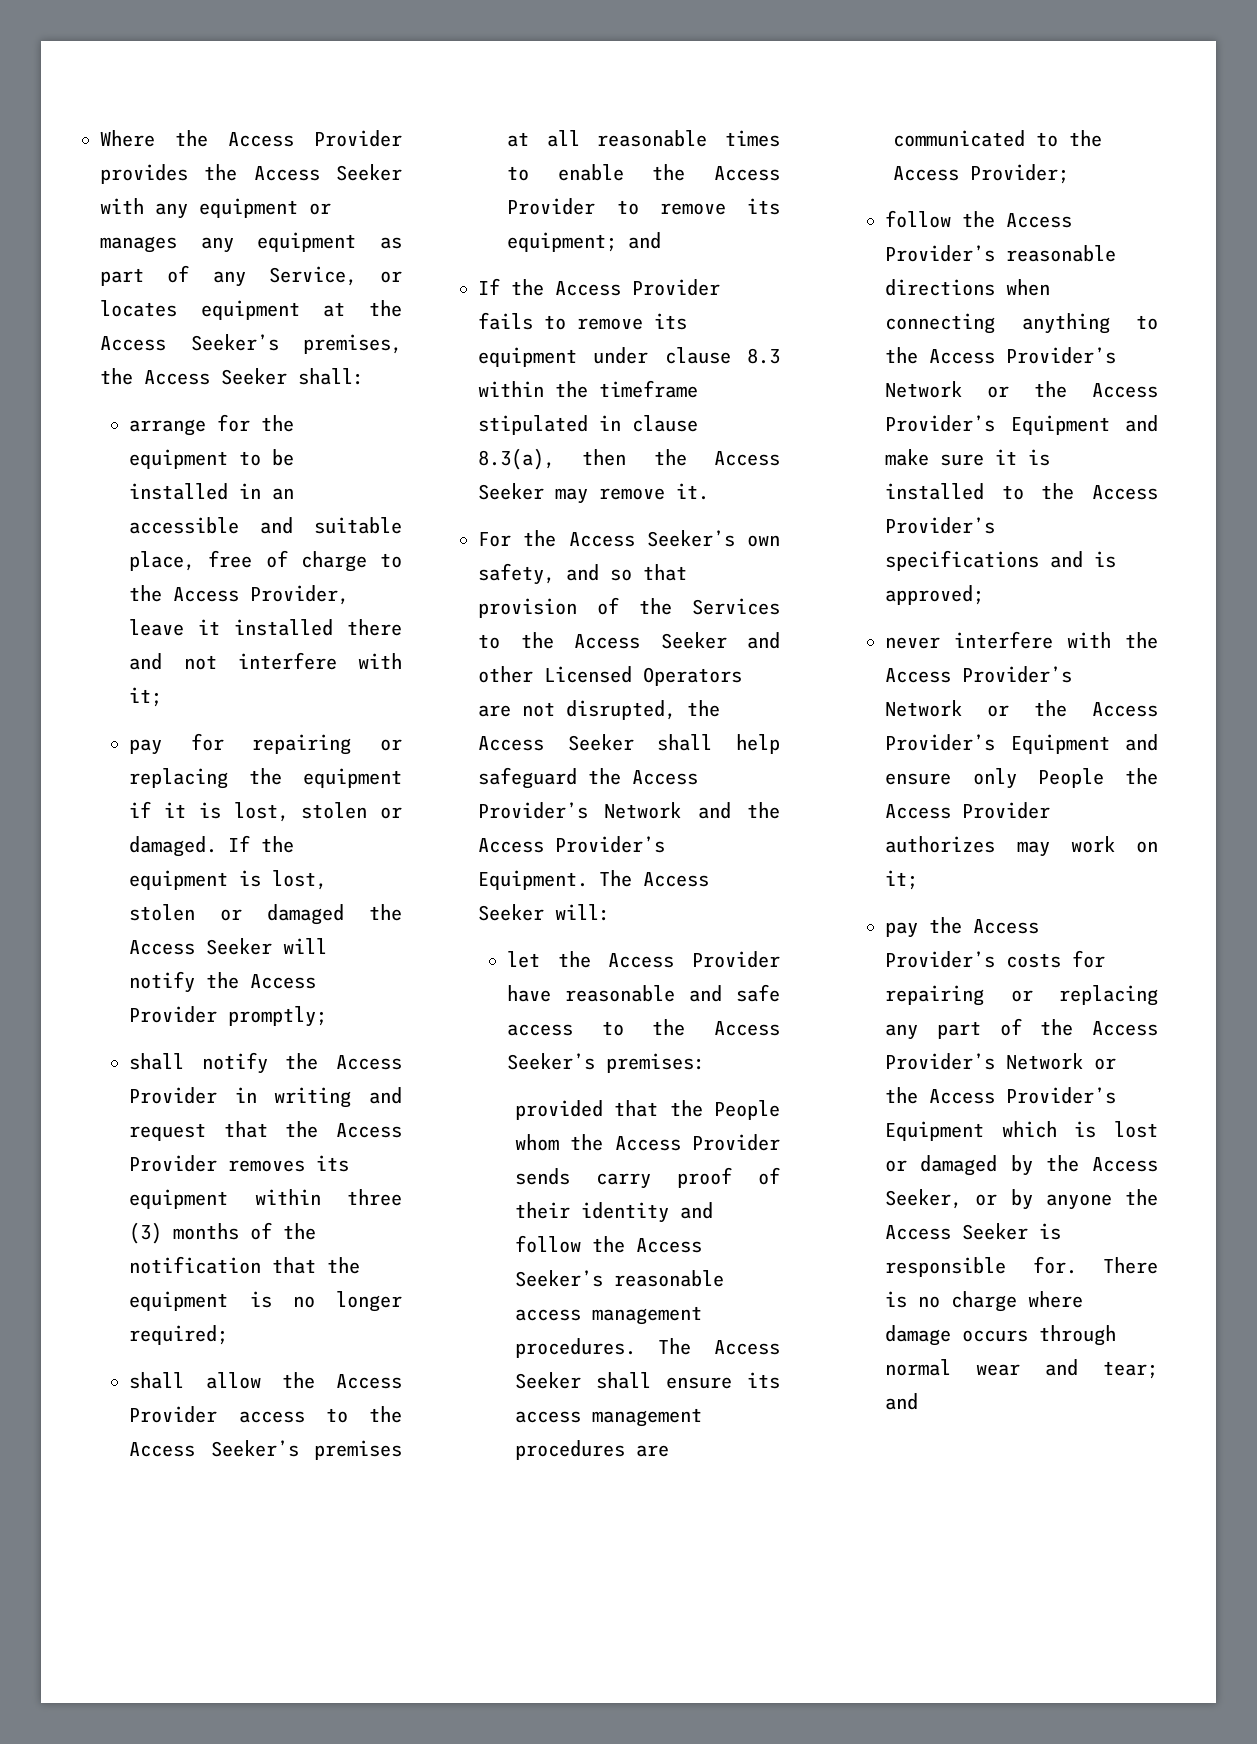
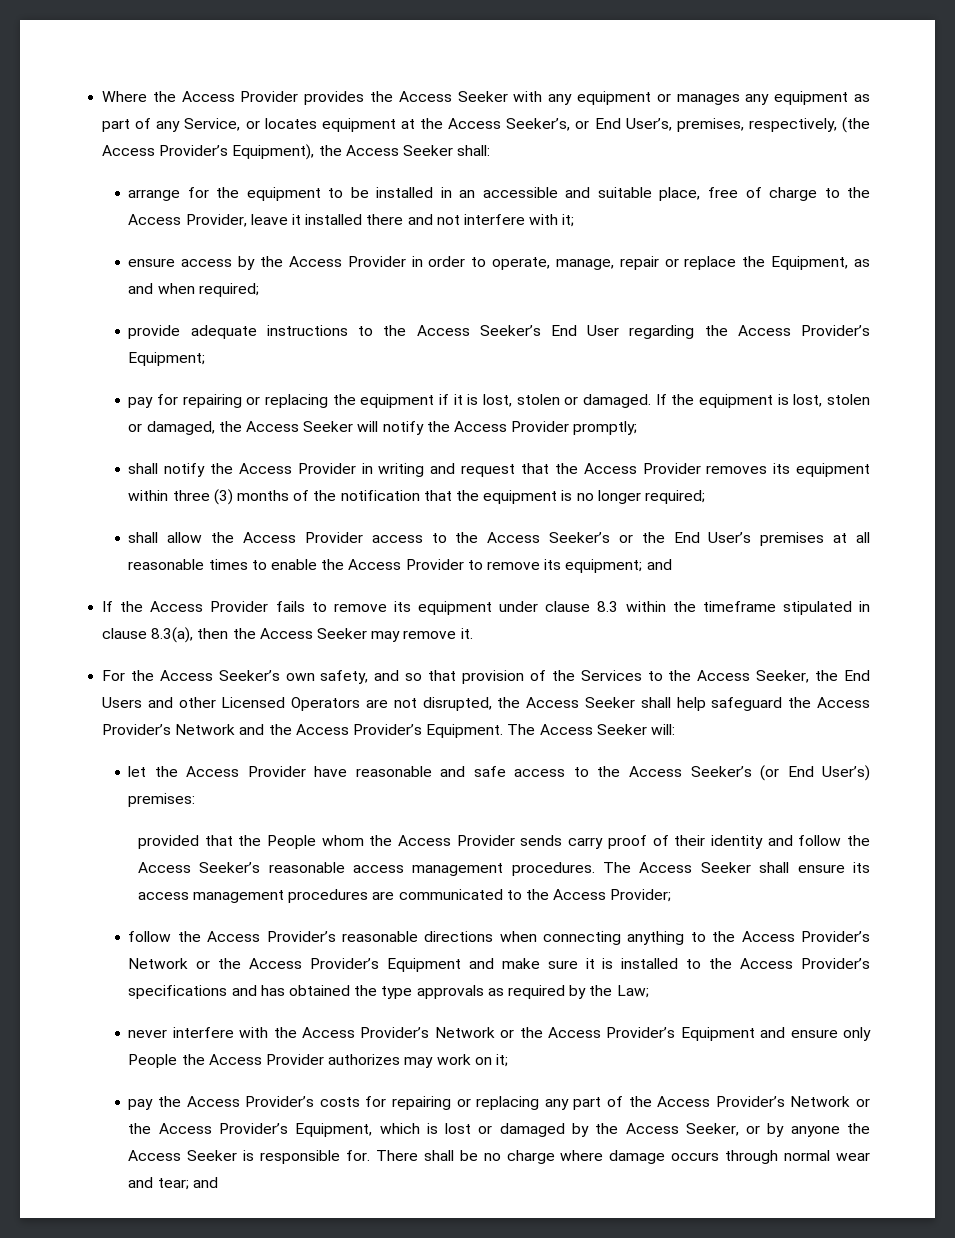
- Where the Access Provider provides the Access Seeker with any equipment or manages any equipment as part of any Service, or locates equipment at the Access Seeker’s premises, the Access Seeker shall:
+ Where the Access Provider provides the Access Seeker with any equipment or manages any equipment as part of any Service, or locates equipment at the Access Seeker’s, or End User’s, premises, respectively, (the Access Provider’s Equipment), the Access Seeker shall:
+ ensure access by the Access Provider in order to operate, manage, repair or replace the Equipment, as and when required;
+ provide adequate instructions to the Access Seeker’s End User regarding the Access Provider’s Equipment;
- If the equipment is lost, stolen or damaged the Access Seeker will notify the Access Provider promptly;
+ If the equipment is lost, stolen or damaged, the Access Seeker will notify the Access Provider promptly;
- shall allow the Access Provider access to the Access Seeker’s premises at all reasonable times to enable the Access Provider to remove its equipment; and
+ shall allow the Access Provider access to the Access Seeker’s or the End User’s premises at all reasonable times to enable the Access Provider to remove its equipment; and
- For the Access Seeker’s own safety, and so that provision of the Services to the Access Seeker and other Licensed Operators are not disrupted, the Access Seeker shall help safeguard the Access Provider’s Network and the Access Provider’s Equipment.
+ For the Access Seeker’s own safety, and so that provision of the Services to the Access Seeker, the End Users and other Licensed Operators are not disrupted, the Access Seeker shall help safeguard the Access Provider’s Network and the Access Provider’s Equipment.
- let the Access Provider have reasonable and safe access to the Access Seeker’s premises:
+ let the Access Provider have reasonable and safe access to the Access Seeker’s (or End User’s) premises:
- follow the Access Provider’s reasonable directions when connecting anything to the Access Provider’s Network or the Access Provider’s Equipment and make sure it is installed to the Access Provider’s specifications and is approved;
+ follow the Access Provider’s reasonable directions when connecting anything to the Access Provider’s Network or the Access Provider’s Equipment and make sure it is installed to the Access Provider’s specifications and has obtained the type approvals as required by the Law;
- pay the Access Provider’s costs for repairing or replacing any part of the Access Provider’s Network or the Access Provider’s Equipment which is lost or damaged by the Access Seeker, or by anyone the Access Seeker is responsible for.
+ pay the Access Provider’s costs for repairing or replacing any part of the Access Provider’s Network or the Access Provider’s Equipment, which is lost or damaged by the Access Seeker, or by anyone the Access Seeker is responsible for.
- There is no charge where damage occurs through normal wear and tear; and
+ There shall be no charge where damage occurs through normal wear and tear; and

